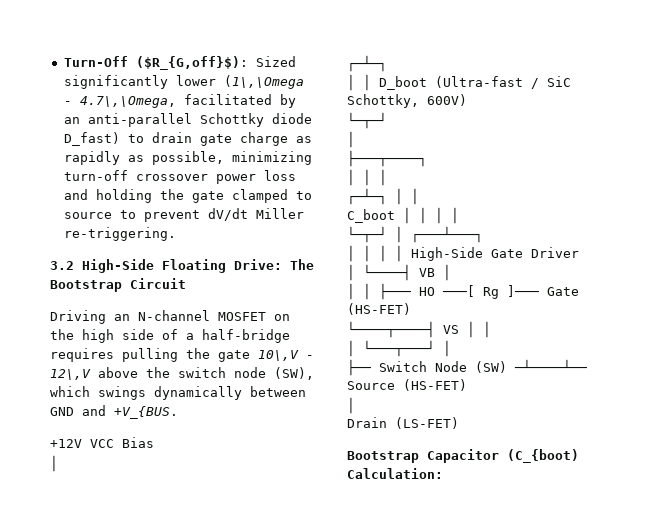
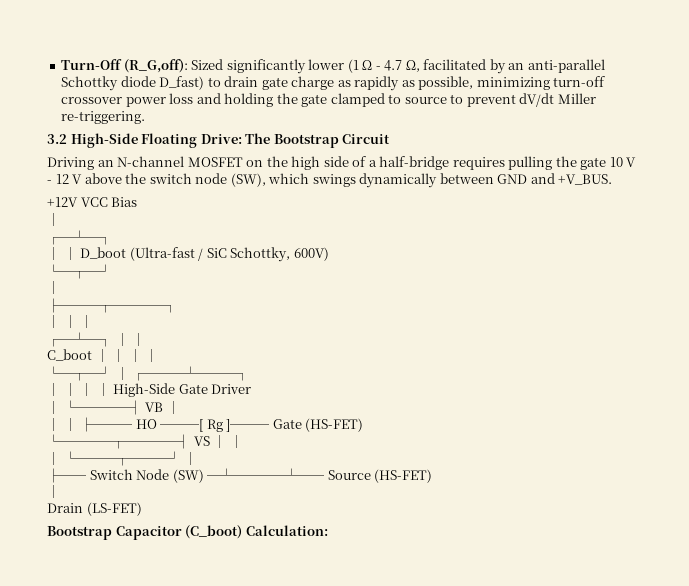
- Turn-Off ($R_{G,off}$): Sized significantly lower (1\,\Omega - 4.7\,\Omega, facilitated by an anti-parallel Schottky diode D_fast) to drain gate charge as rapidly as possible, minimizing turn-off crossover power loss and holding the gate clamped to source to prevent dV/dt Miller re-triggering.
+ Turn-Off (R_G,off): Sized significantly lower (1 Ω - 4.7 Ω, facilitated by an anti-parallel Schottky diode D_fast) to drain gate charge as rapidly as possible, minimizing turn-off crossover power loss and holding the gate clamped to source to prevent dV/dt Miller re-triggering.
- Driving an N-channel MOSFET on the high side of a half-bridge requires pulling the gate 10\,V - 12\,V above the switch node (SW), which swings dynamically between GND and +V_{BUS.
+ Driving an N-channel MOSFET on the high side of a half-bridge requires pulling the gate 10 V - 12 V above the switch node (SW), which swings dynamically between GND and +V_BUS.
- Bootstrap Capacitor (C_{boot) Calculation:
+ Bootstrap Capacitor (C_boot) Calculation:

